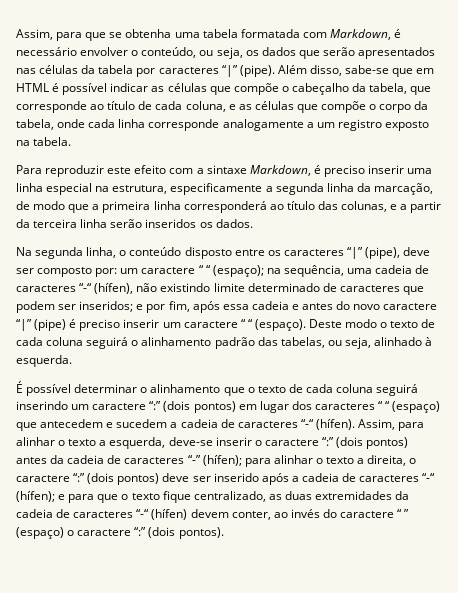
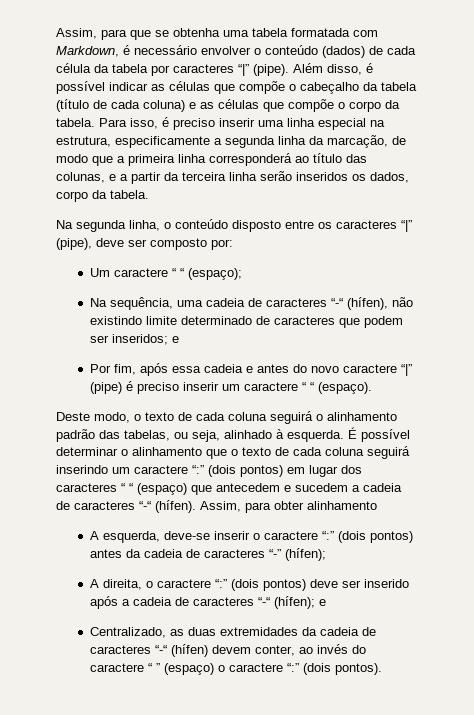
- Assim, para que se obtenha uma tabela formatada com Markdown, é necessário envolver o conteúdo, ou seja, os dados que serão apresentados nas células da tabela por caracteres “|” (pipe).
+ Assim, para que se obtenha uma tabela formatada com Markdown, é necessário envolver o conteúdo (dados) de cada célula da tabela por caracteres “|” (pipe).
- Além disso, sabe-se que em HTML é possível indicar as células que compõe o cabeçalho da tabela, que corresponde ao título de cada coluna, e as células que compõe o corpo da tabela, onde cada linha corresponde analogamente a um registro exposto na tabela.
- Para reproduzir este efeito com a sintaxe Markdown, é preciso inserir uma linha especial na estrutura, especificamente a segunda linha da marcação, de modo que a primeira linha corresponderá ao título das colunas, e a partir da terceira linha serão inseridos os dados.
+ Além disso, é possível indicar as células que compõe o cabeçalho da tabela (título de cada coluna) e as células que compõe o corpo da tabela. Para isso, é preciso inserir uma linha especial na estrutura, especificamente a segunda linha da marcação, de modo que a primeira linha corresponderá ao título das colunas, e a partir da terceira linha serão inseridos os dados, corpo da tabela.
- Na segunda linha, o conteúdo disposto entre os caracteres “|” (pipe), deve ser composto por: um caractere “ “ (espaço); na sequência, uma cadeia de caracteres “-“ (hífen), não existindo limite determinado de caracteres que podem ser inseridos; e por fim, após essa cadeia e antes do novo caractere “|” (pipe) é preciso inserir um caractere “ “ (espaço). Deste modo o texto de cada coluna seguirá o alinhamento padrão das tabelas, ou seja, alinhado à esquerda.
- É possível determinar o alinhamento que o texto de cada coluna seguirá inserindo um caractere “:”
+ Na segunda linha, o conteúdo disposto entre os caracteres “|” (pipe), deve ser composto por:
+ Um caractere “ “ (espaço);
+ Na sequência, uma cadeia de caracteres “-“ (hífen), não existindo limite determinado de caracteres que podem ser inseridos; e
+ Por fim, após essa cadeia e antes do novo caractere “|” (pipe) é preciso inserir um caractere “ “ (espaço).
+ Deste modo, o texto de cada coluna seguirá o alinhamento padrão das tabelas, ou seja, alinhado à esquerda. É possível determinar o alinhamento que o texto de cada coluna seguirá inserindo um caractere “:”
- Assim, para alinhar o texto a esquerda, deve-se inserir o caractere “:” (dois pontos) antes da cadeia de caracteres “-” (hífen); para alinhar o texto a direita, o caractere “:” (dois pontos) deve ser inserido após a cadeia de caracteres “-“ (hífen); e para que o texto fique centralizado, as duas extremidades da cadeia de caracteres “-“ (hífen) devem conter, ao invés do caractere “ ” (espaço) o caractere “:” (dois pontos).
+ Assim, para obter alinhamento
+ A esquerda, deve-se inserir o caractere “:” (dois pontos) antes da cadeia de caracteres “-” (hífen);
+ A direita, o caractere “:” (dois pontos) deve ser inserido após a cadeia de caracteres “-“ (hífen); e
+ Centralizado, as duas extremidades da cadeia de caracteres “-“ (hífen) devem conter, ao invés do caractere “ ” (espaço) o caractere “:” (dois pontos).

